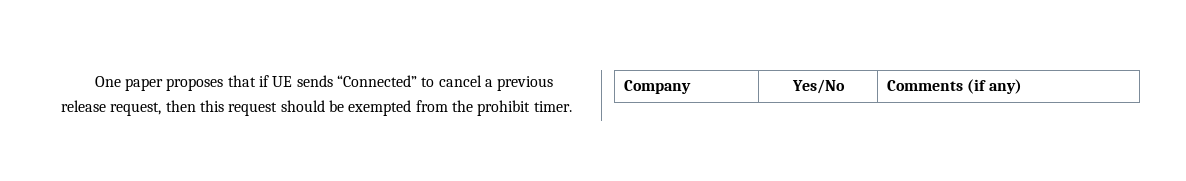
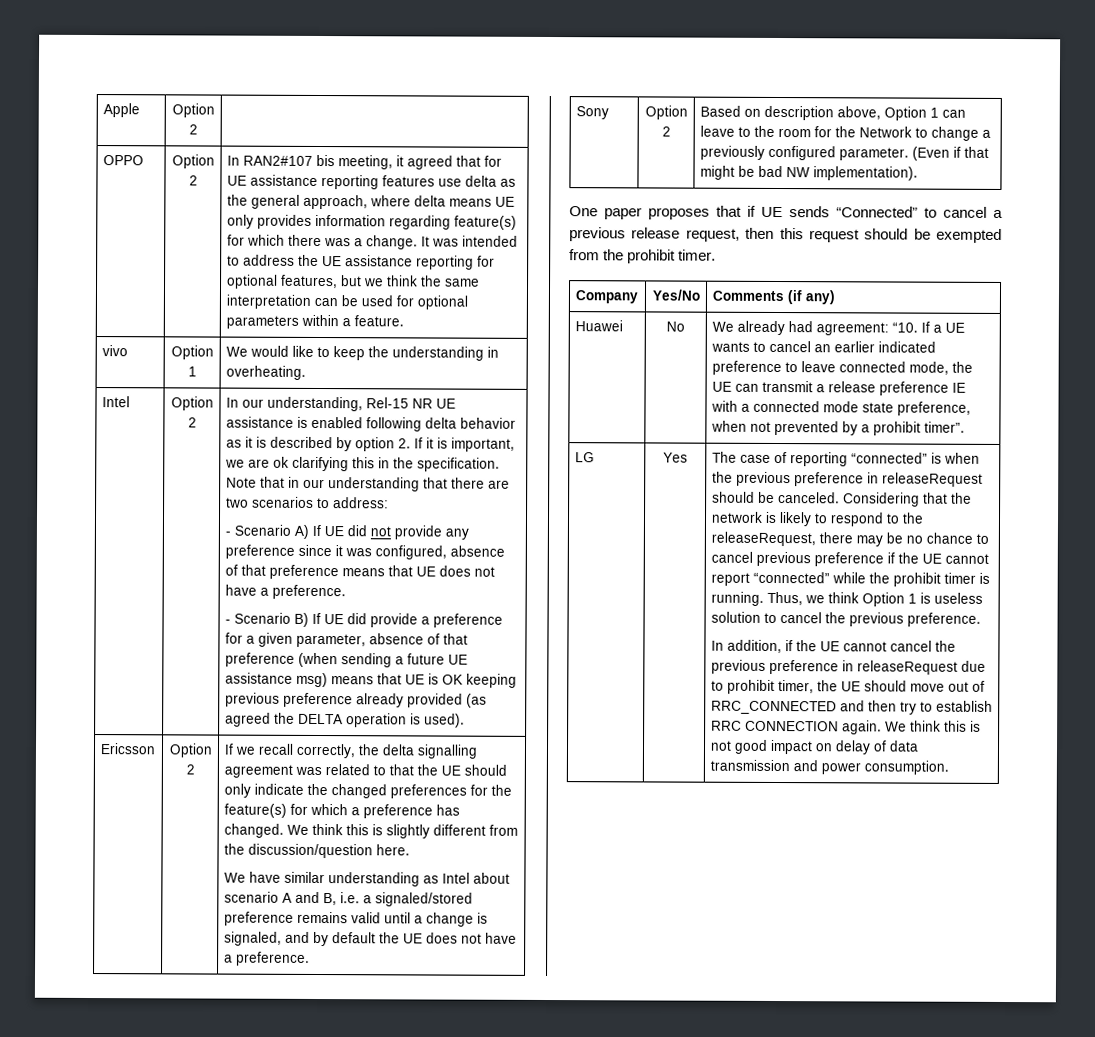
+ Apple | Option 2 |
+ OPPO | Option 2 | In RAN2#107 bis meeting, it agreed that for UE assistance reporting features use delta as the general approach, where delta means UE only provides information regarding feature(s) for which there was a change. It was intended to address the UE assistance reporting for optional features, but we think the same interpretation can be used for optional parameters within a feature.
+ vivo | Option 1 | We would like to keep the understanding in overheating.
+ Intel | Option 2 | In our understanding, Rel-15 NR UE assistance is enabled following delta behavior as it is described by option 2. If it is important, we are ok clarifying this in the specification. Note that in our understanding that there are two scenarios to address:
+ - Scenario A) If UE did not provide any preference since it was configured, absence of that preference means that UE does not have a preference.
+ - Scenario B) If UE did provide a preference for a given parameter, absence of that preference (when sending a future UE assistance msg) means that UE is OK keeping previous preference already provided (as agreed the DELTA operation is used).
+ Ericsson | Option 2 | If we recall correctly, the delta signalling agreement was related to that the UE should only indicate the changed preferences for the feature(s) for which a preference has changed. We think this is slightly different from the discussion/question here.
+ We have similar understanding as Intel about scenario A and B, i.e. a signaled/stored preference remains valid until a change is signaled, and by default the UE does not have a preference.
+ Sony | Option 2 | Based on description above, Option 1 can leave to the room for the Network to change a previously configured parameter. (Even if that might be bad NW implementation).
+ Huawei | No | We already had agreement: “10. If a UE wants to cancel an earlier indicated preference to leave connected mode, the UE can transmit a release preference IE with a connected mode state preference, when not prevented by a prohibit timer”.
+ LG | Yes | The case of reporting “connected” is when the previous preference in releaseRequest should be canceled. Considering that the network is likely to respond to the releaseRequest, there may be no chance to cancel previous preference if the UE cannot report “connected” while the prohibit timer is running. Thus, we think Option 1 is useless solution to cancel the previous preference.
+ In addition, if the UE cannot cancel the previous preference in releaseRequest due to prohibit timer, the UE should move out of RRC_CONNECTED and then try to establish RRC CONNECTION again. We think this is not good impact on delay of data transmission and power consumption.

